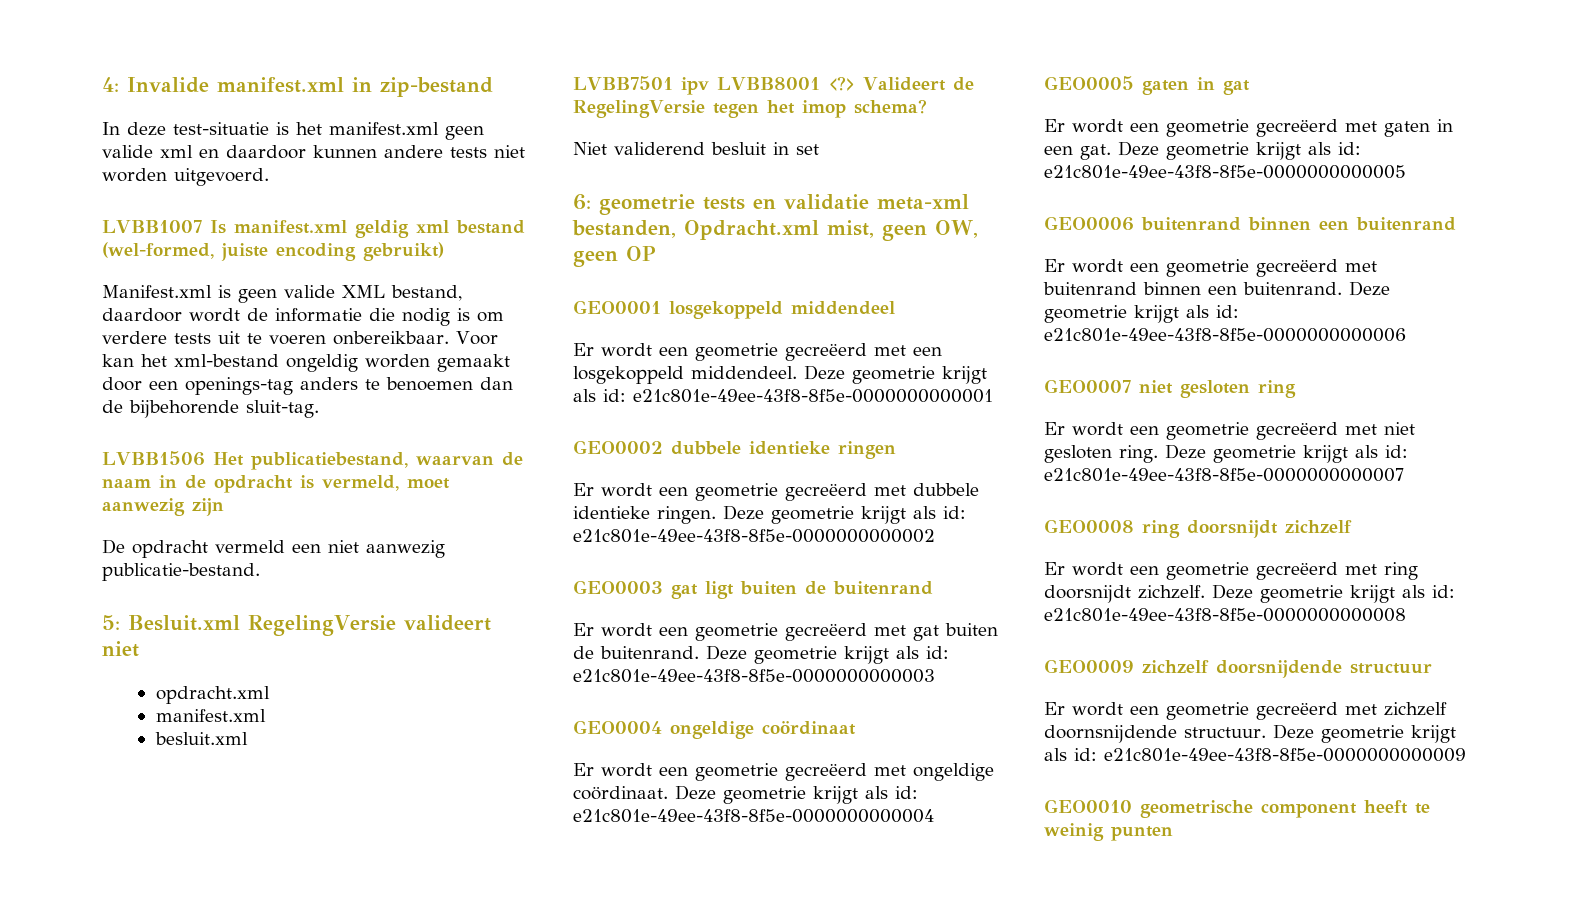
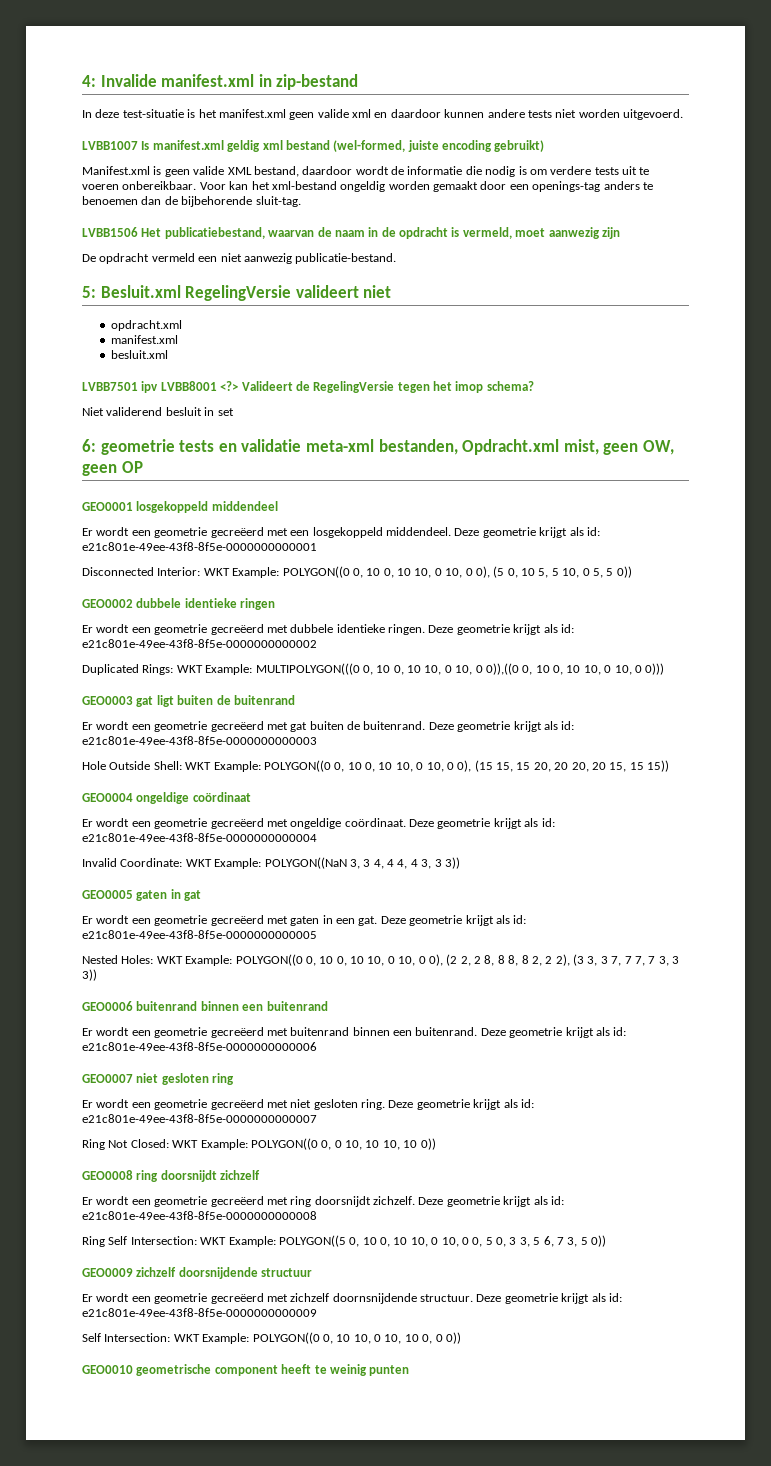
+ Disconnected Interior: WKT Example: POLYGON((0 0, 10 0, 10 10, 0 10, 0 0), (5 0, 10 5, 5 10, 0 5, 5 0))
+ Duplicated Rings: WKT Example: MULTIPOLYGON(((0 0, 10 0, 10 10, 0 10, 0 0)),((0 0, 10 0, 10 10, 0 10, 0 0)))
+ Hole Outside Shell: WKT Example: POLYGON((0 0, 10 0, 10 10, 0 10, 0 0), (15 15, 15 20, 20 20, 20 15, 15 15))
+ Invalid Coordinate: WKT Example: POLYGON((NaN 3, 3 4, 4 4, 4 3, 3 3))
+ Nested Holes: WKT Example: POLYGON((0 0, 10 0, 10 10, 0 10, 0 0), (2 2, 2 8, 8 8, 8 2, 2 2), (3 3, 3 7, 7 7, 7 3, 3 3))
+ Ring Not Closed: WKT Example: POLYGON((0 0, 0 10, 10 10, 10 0))
+ Ring Self Intersection: WKT Example: POLYGON((5 0, 10 0, 10 10, 0 10, 0 0, 5 0, 3 3, 5 6, 7 3, 5 0))
+ Self Intersection: WKT Example: POLYGON((0 0, 10 10, 0 10, 10 0, 0 0))

